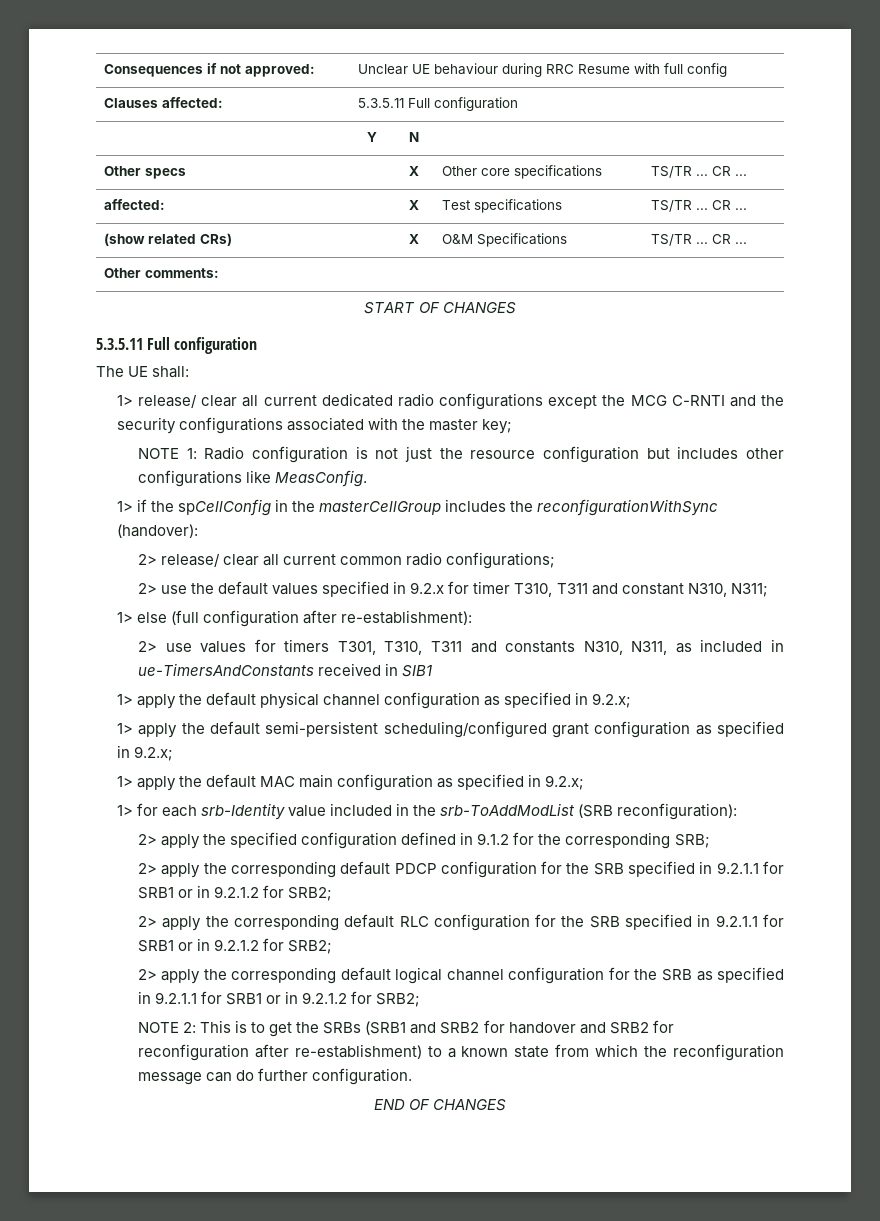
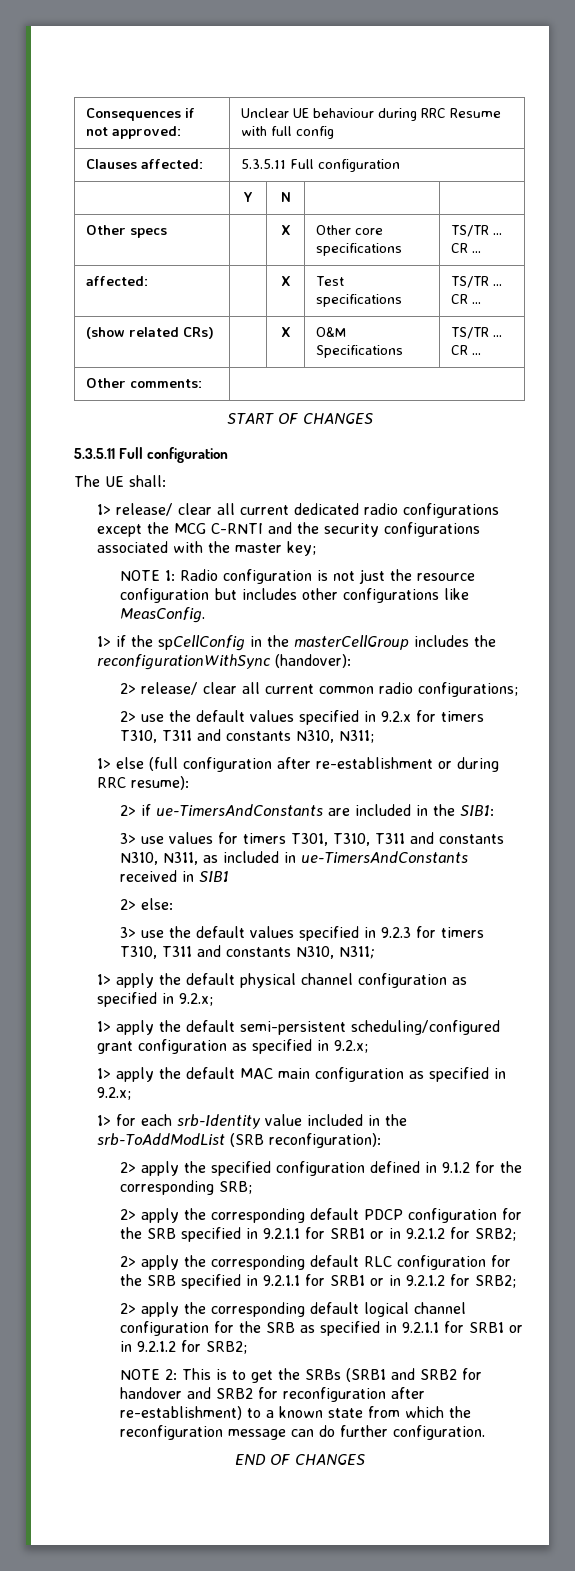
- 2> use the default values specified in 9.2.x for timer T310, T311 and constant N310, N311;
+ 2> use the default values specified in 9.2.x for timers T310, T311 and constants N310, N311;
- 1> else (full configuration after re-establishment):
- 2> use values for timers T301, T310, T311 and constants N310, N311, as included in ue-TimersAndConstants received in SIB1
+ 1> else (full configuration after re-establishment or during RRC resume):
+ 2> if ue-TimersAndConstants are included in the SIB1:
+ 3> use values for timers T301, T310, T311 and constants N310, N311, as included in ue-TimersAndConstants received in SIB1
+ 2> else:
+ 3> use the default values specified in 9.2.3 for timers T310, T311 and constants N310, N311;

